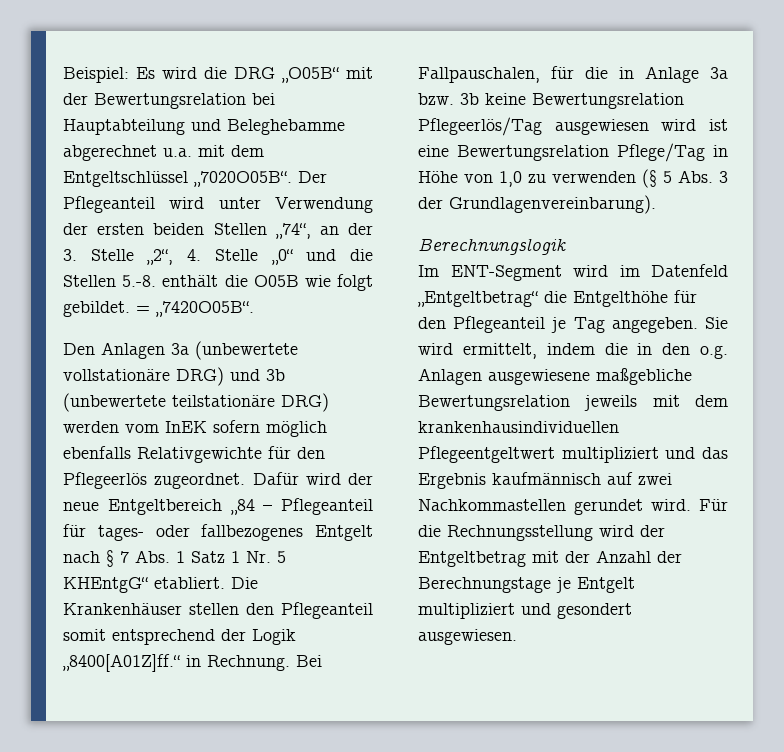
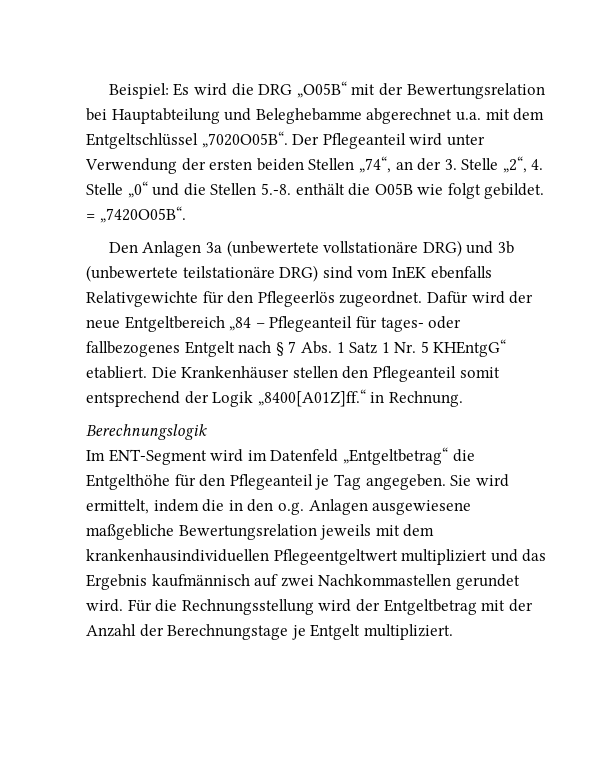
- Den Anlagen 3a (unbewertete vollstationäre DRG) und 3b (unbewertete teilstationäre DRG) werden vom InEK sofern möglich ebenfalls Relativgewichte für den Pflegeerlös zugeordnet.
+ Den Anlagen 3a (unbewertete vollstationäre DRG) und 3b (unbewertete teilstationäre DRG) sind vom InEK ebenfalls Relativgewichte für den Pflegeerlös zugeordnet.
- Bei Fallpauschalen, für die in Anlage 3a bzw. 3b keine Bewertungsrelation Pflegeerlös/Tag ausgewiesen wird ist eine Bewertungsrelation Pflege/Tag in Höhe von 1,0 zu verwenden (§ 5 Abs. 3 der Grundlagenvereinbarung).
- Für die Rechnungsstellung wird der Entgeltbetrag mit der Anzahl der Berechnungstage je Entgelt multipliziert und gesondert ausgewiesen.
+ Für die Rechnungsstellung wird der Entgeltbetrag mit der Anzahl der Berechnungstage je Entgelt multipliziert.

